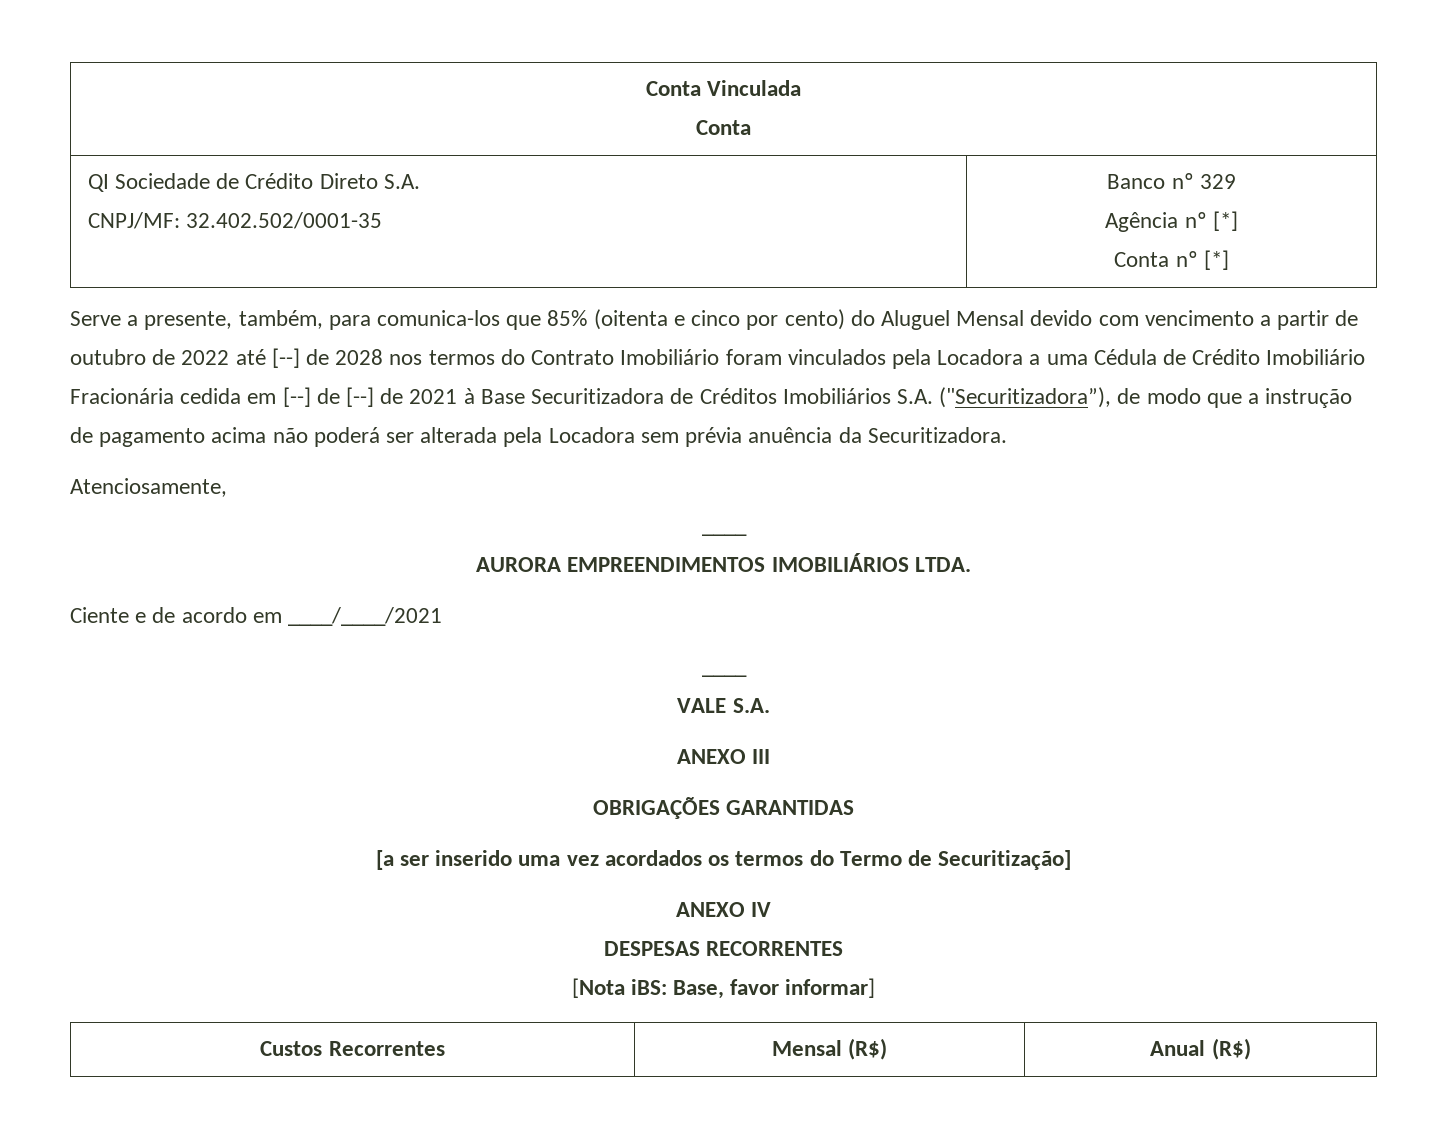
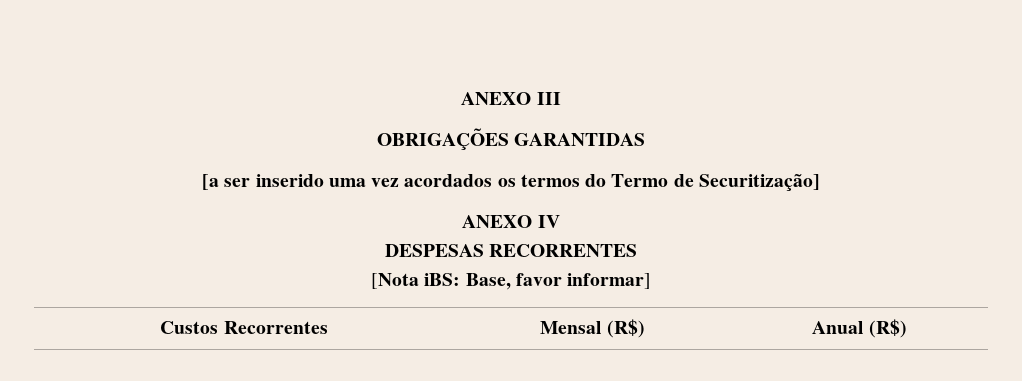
- Conta Vinculada
- Conta
- QI Sociedade de Crédito Direto S.A.
- CNPJ/MF: 32.402.502/0001-35 | Banco nº 329
- Agência nº [*]
- Conta nº [*]
- Serve a presente, também, para comunica-los que 85% (oitenta e cinco por cento) do Aluguel Mensal devido com vencimento a partir de outubro de 2022 até [--] de 2028 nos termos do Contrato Imobiliário foram vinculados pela Locadora a uma Cédula de Crédito Imobiliário Fracionária cedida em [--] de [--] de 2021 à Base Securitizadora de Créditos Imobiliários S.A. ("Securitizadora”), de modo que a instrução de pagamento acima não poderá ser alterada pela Locadora sem prévia anuência da Securitizadora.
- Atenciosamente,
- ____
- AURORA EMPREENDIMENTOS IMOBILIÁRIOS LTDA.
- Ciente e de acordo em ____/____/2021
- ____
- VALE S.A.

